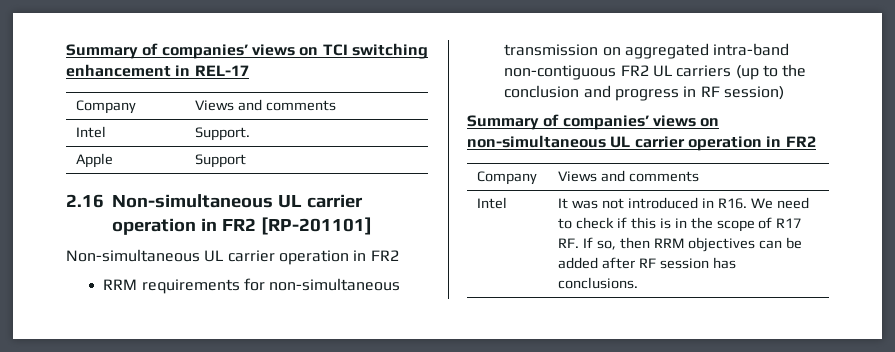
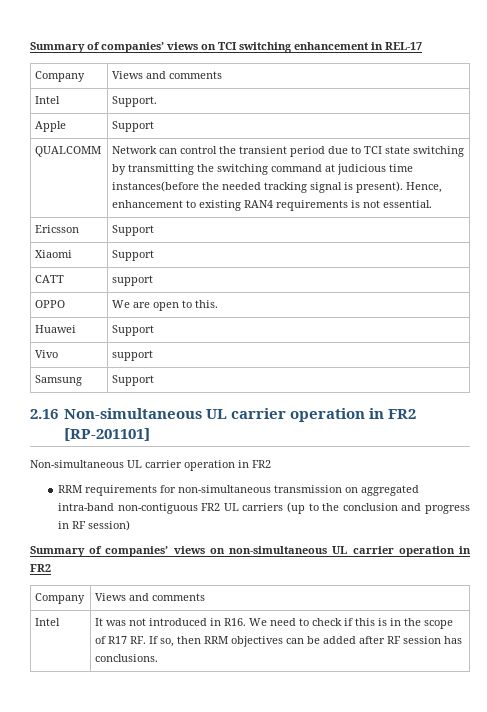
+ QUALCOMM | Network can control the transient period due to TCI state switching by transmitting the switching command at judicious time instances(before the needed tracking signal is present). Hence, enhancement to existing RAN4 requirements is not essential.
+ Ericsson | Support
+ Xiaomi | Support
+ CATT | support
+ OPPO | We are open to this.
+ Huawei | Support
+ Vivo | support
+ Samsung | Support

